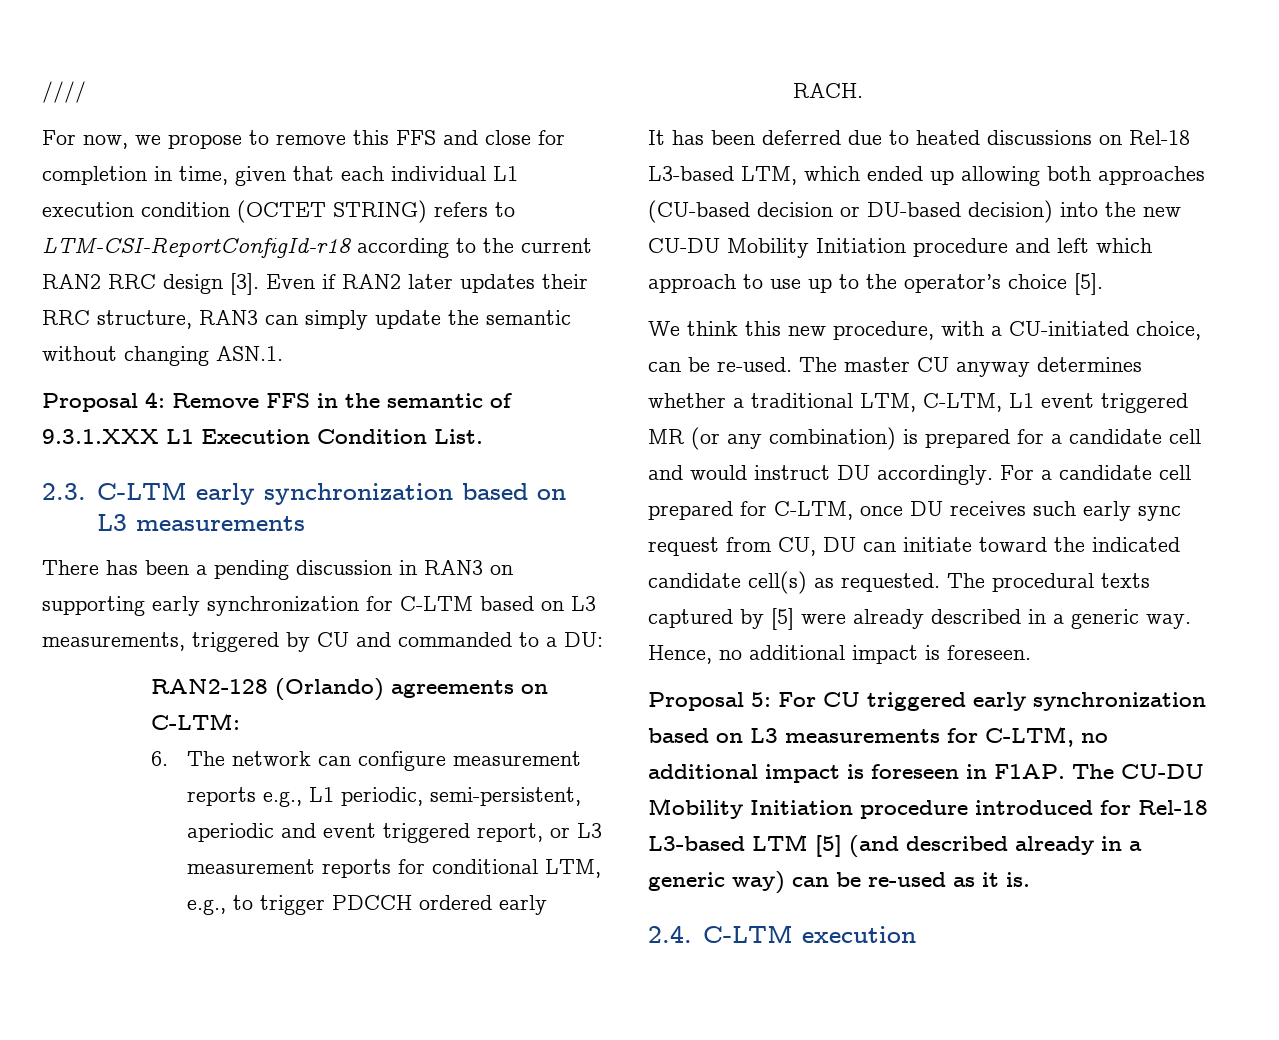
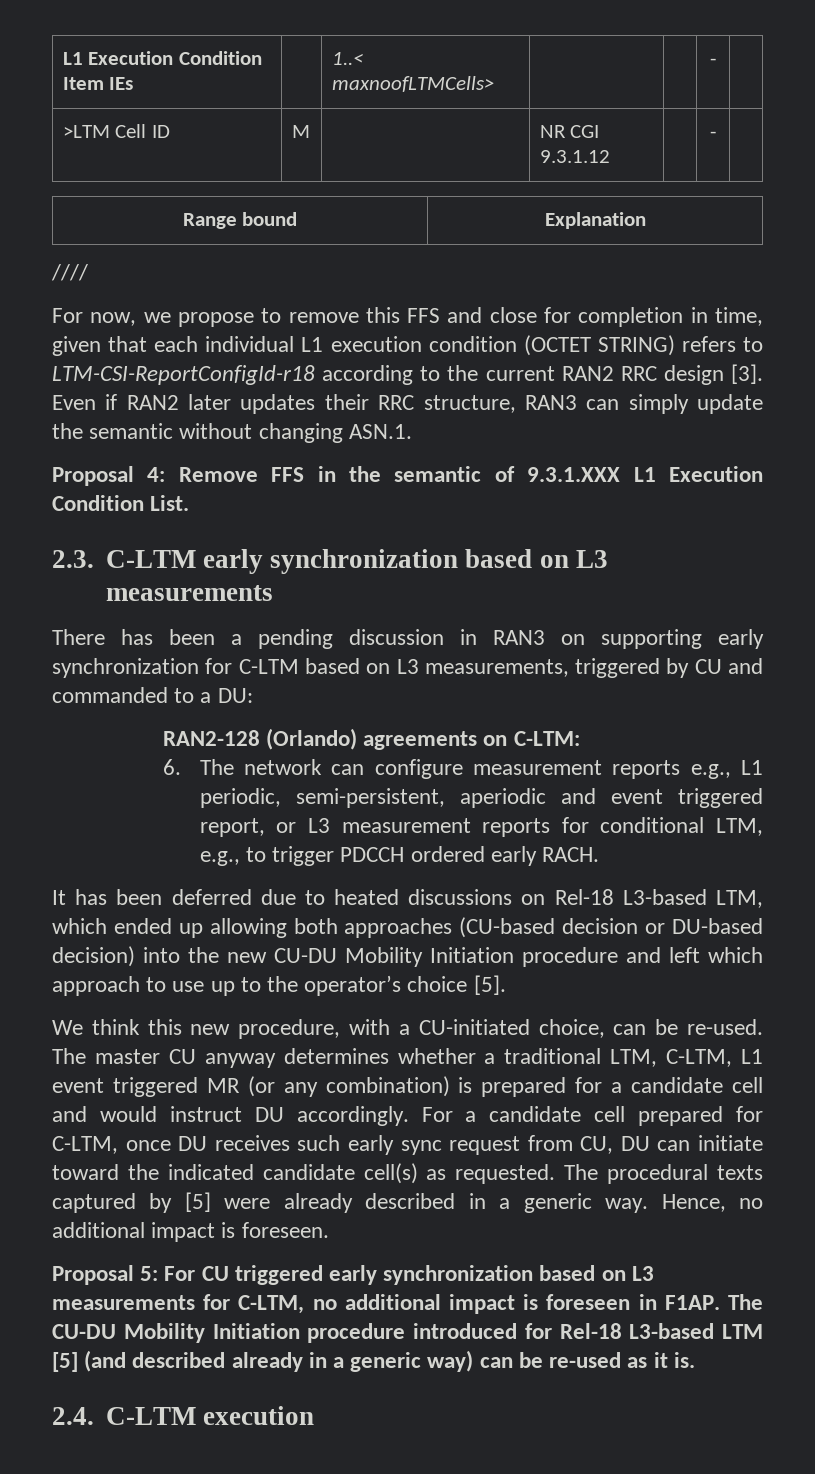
+ L1 Execution Condition Item IEs | | 1..< maxnoofLTMCells> | | | - |
+ >LTM Cell ID | M | | NR CGI 9.3.1.12 | | - |
+ Range bound | Explanation

